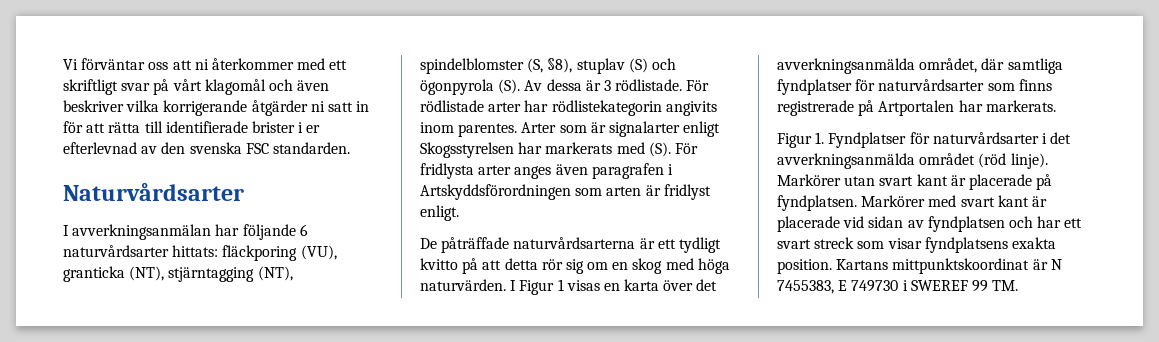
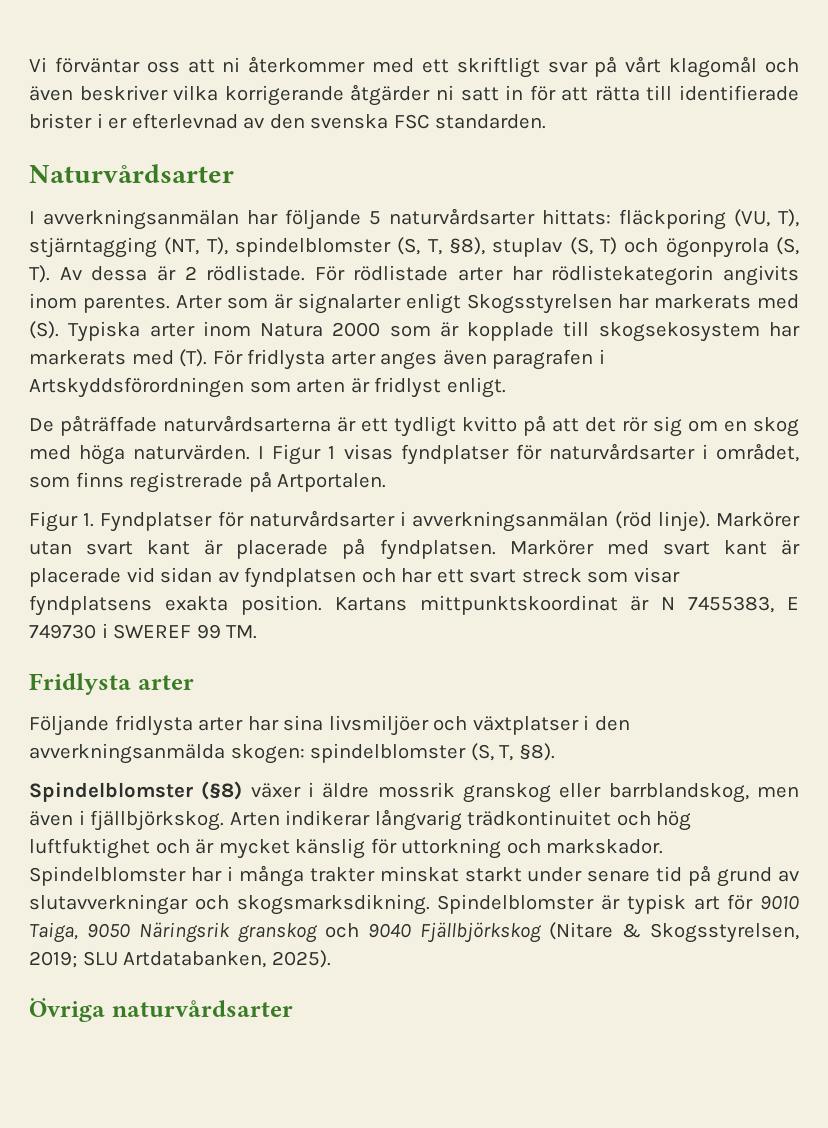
- I avverkningsanmälan har följande 6 naturvårdsarter hittats: fläckporing (VU), granticka (NT), stjärntagging (NT), spindelblomster (S, §8), stuplav (S) och ögonpyrola (S). Av dessa är 3 rödlistade.
+ I avverkningsanmälan har följande 5 naturvårdsarter hittats: fläckporing (VU, T), stjärntagging (NT, T), spindelblomster (S, T, §8), stuplav (S, T) och ögonpyrola (S, T). Av dessa är 2 rödlistade.
- Arter som är signalarter enligt Skogsstyrelsen har markerats med (S). För fridlysta arter anges även paragrafen i Artskyddsförordningen som arten är fridlyst enligt.
+ Arter som är signalarter enligt Skogsstyrelsen har markerats med (S). Typiska arter inom Natura 2000 som är kopplade till skogsekosystem har markerats med (T). För fridlysta arter anges även paragrafen i Artskyddsförordningen som arten är fridlyst enligt.
- De påträffade naturvårdsarterna är ett tydligt kvitto på att detta rör sig om en skog med höga naturvärden.
+ De påträffade naturvårdsarterna är ett tydligt kvitto på att det rör sig om en skog med höga naturvärden.
- I Figur 1 visas en karta över det avverkningsanmälda området, där samtliga fyndplatser för naturvårdsarter som finns registrerade på Artportalen har markerats.
+ I Figur 1 visas fyndplatser för naturvårdsarter i området, som finns registrerade på Artportalen.
- Figur 1. Fyndplatser för naturvårdsarter i det avverkningsanmälda området (röd linje).
+ Figur 1. Fyndplatser för naturvårdsarter i avverkningsanmälan (röd linje).
+ Fridlysta arter
+ Följande fridlysta arter har sina livsmiljöer och växtplatser i den avverkningsanmälda skogen: spindelblomster (S, T, §8).
+ Spindelblomster (§8) växer i äldre mossrik granskog eller barrblandskog, men även i fjällbjörkskog. Arten indikerar långvarig trädkontinuitet och hög luftfuktighet och är mycket känslig för uttorkning och markskador. Spindelblomster har i många trakter minskat starkt under senare tid på grund av slutavverkningar och skogsmarksdikning. Spindelblomster är typisk art för 9010 Taiga, 9050 Näringsrik granskog och 9040 Fjällbjörkskog (Nitare & Skogsstyrelsen, 2019; SLU Artdatabanken, 2025).
+ Övriga naturvårdsarter

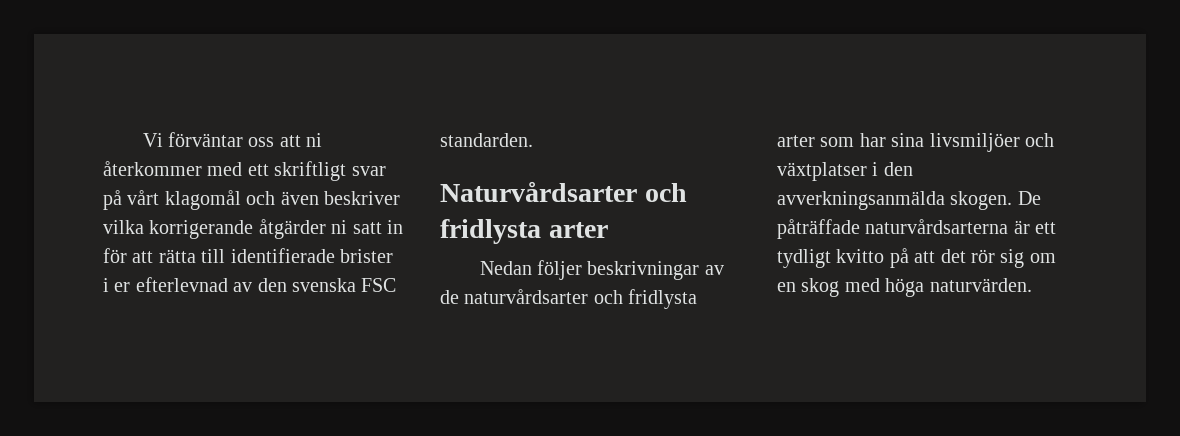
- Naturvårdsarter
- I avverkningsanmälan har följande 5 naturvårdsarter hittats: fläckporing (VU, T), stjärntagging (NT, T), spindelblomster (S, T, §8), stuplav (S, T) och ögonpyrola (S, T). Av dessa är 2 rödlistade. För rödlistade arter har rödlistekategorin angivits inom parentes. Arter som är signalarter enligt Skogsstyrelsen har markerats med (S). Typiska arter inom Natura 2000 som är kopplade till skogsekosystem har markerats med (T). För fridlysta arter anges även paragrafen i Artskyddsförordningen som arten är fridlyst enligt.
- De påträffade naturvårdsarterna är ett tydligt kvitto på att det rör sig om en skog med höga naturvärden. I Figur 1 visas fyndplatser för naturvårdsarter i området, som finns registrerade på Artportalen.
- Figur 1. Fyndplatser för naturvårdsarter i avverkningsanmälan (röd linje). Markörer utan svart kant är placerade på fyndplatsen. Markörer med svart kant är placerade vid sidan av fyndplatsen och har ett svart streck som visar fyndplatsens exakta position. Kartans mittpunktskoordinat är N 7455383, E 749730 i SWEREF 99 TM.
- Fridlysta arter
- Följande fridlysta arter har sina livsmiljöer och växtplatser i den avverkningsanmälda skogen: spindelblomster (S, T, §8).
- Spindelblomster (§8) växer i äldre mossrik granskog eller barrblandskog, men även i fjällbjörkskog. Arten indikerar långvarig trädkontinuitet och hög luftfuktighet och är mycket känslig för uttorkning och markskador. Spindelblomster har i många trakter minskat starkt under senare tid på grund av slutavverkningar och skogsmarksdikning. Spindelblomster är typisk art för 9010 Taiga, 9050 Näringsrik granskog och 9040 Fjällbjörkskog (Nitare & Skogsstyrelsen, 2019; SLU Artdatabanken, 2025).
- Övriga naturvårdsarter
+ Naturvårdsarter och fridlysta arter
+ Nedan följer beskrivningar av de naturvårdsarter och fridlysta arter som har sina livsmiljöer och växtplatser i den avverkningsanmälda skogen. De påträffade naturvårdsarterna är ett tydligt kvitto på att det rör sig om en skog med höga naturvärden.

